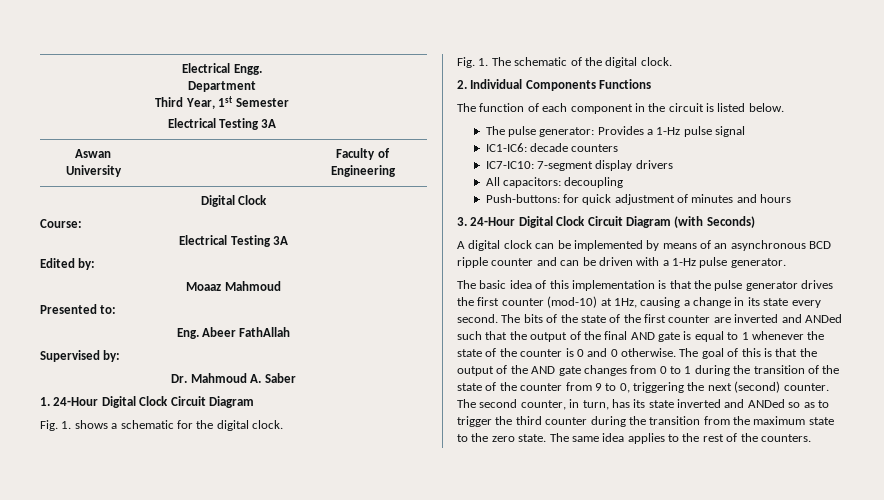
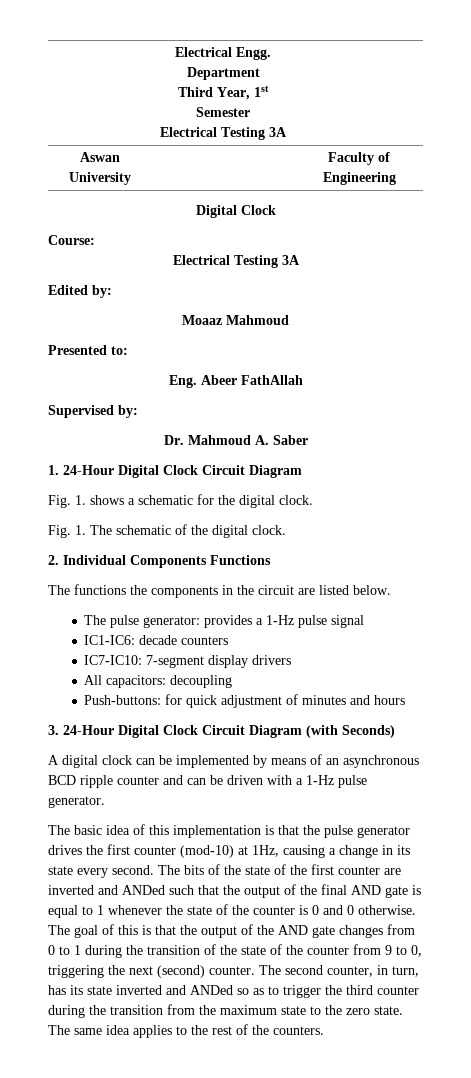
- The function of each component in the circuit is listed below.
+ The functions the components in the circuit are listed below.
- The pulse generator: Provides a 1-Hz pulse signal
+ The pulse generator: provides a 1-Hz pulse signal

